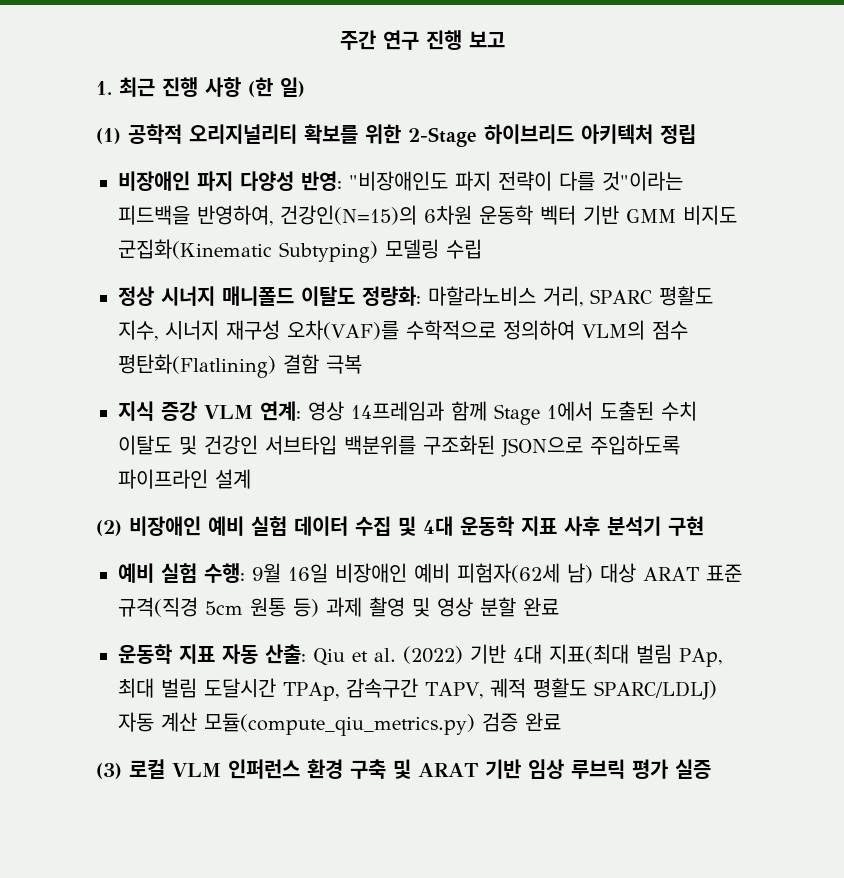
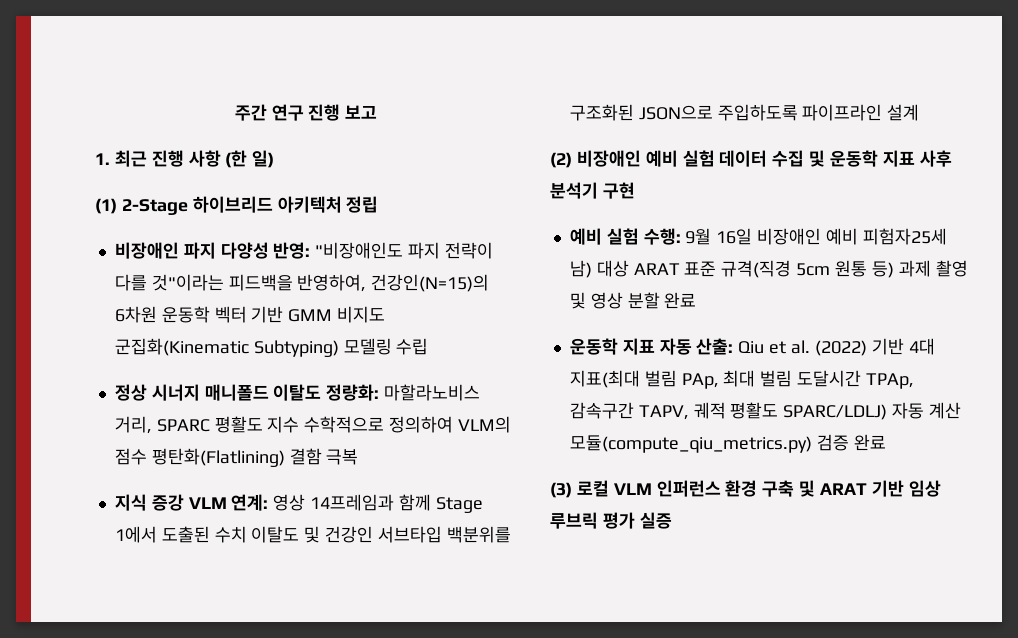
- (1) 공학적 오리지널리티 확보를 위한 2-Stage 하이브리드 아키텍처 정립
+ (1) 2-Stage 하이브리드 아키텍처 정립
- 정상 시너지 매니폴드 이탈도 정량화: 마할라노비스 거리, SPARC 평활도 지수, 시너지 재구성 오차(VAF)를 수학적으로 정의하여 VLM의 점수 평탄화(Flatlining) 결함 극복
+ 정상 시너지 매니폴드 이탈도 정량화: 마할라노비스 거리, SPARC 평활도 지수 수학적으로 정의하여 VLM의 점수 평탄화(Flatlining) 결함 극복
- (2) 비장애인 예비 실험 데이터 수집 및 4대 운동학 지표 사후 분석기 구현
+ (2) 비장애인 예비 실험 데이터 수집 및 운동학 지표 사후 분석기 구현
- 예비 실험 수행: 9월 16일 비장애인 예비 피험자(62세 남) 대상 ARAT 표준 규격(직경 5cm 원통 등) 과제 촬영 및 영상 분할 완료
+ 예비 실험 수행: 9월 16일 비장애인 예비 피험자25세 남) 대상 ARAT 표준 규격(직경 5cm 원통 등) 과제 촬영 및 영상 분할 완료

